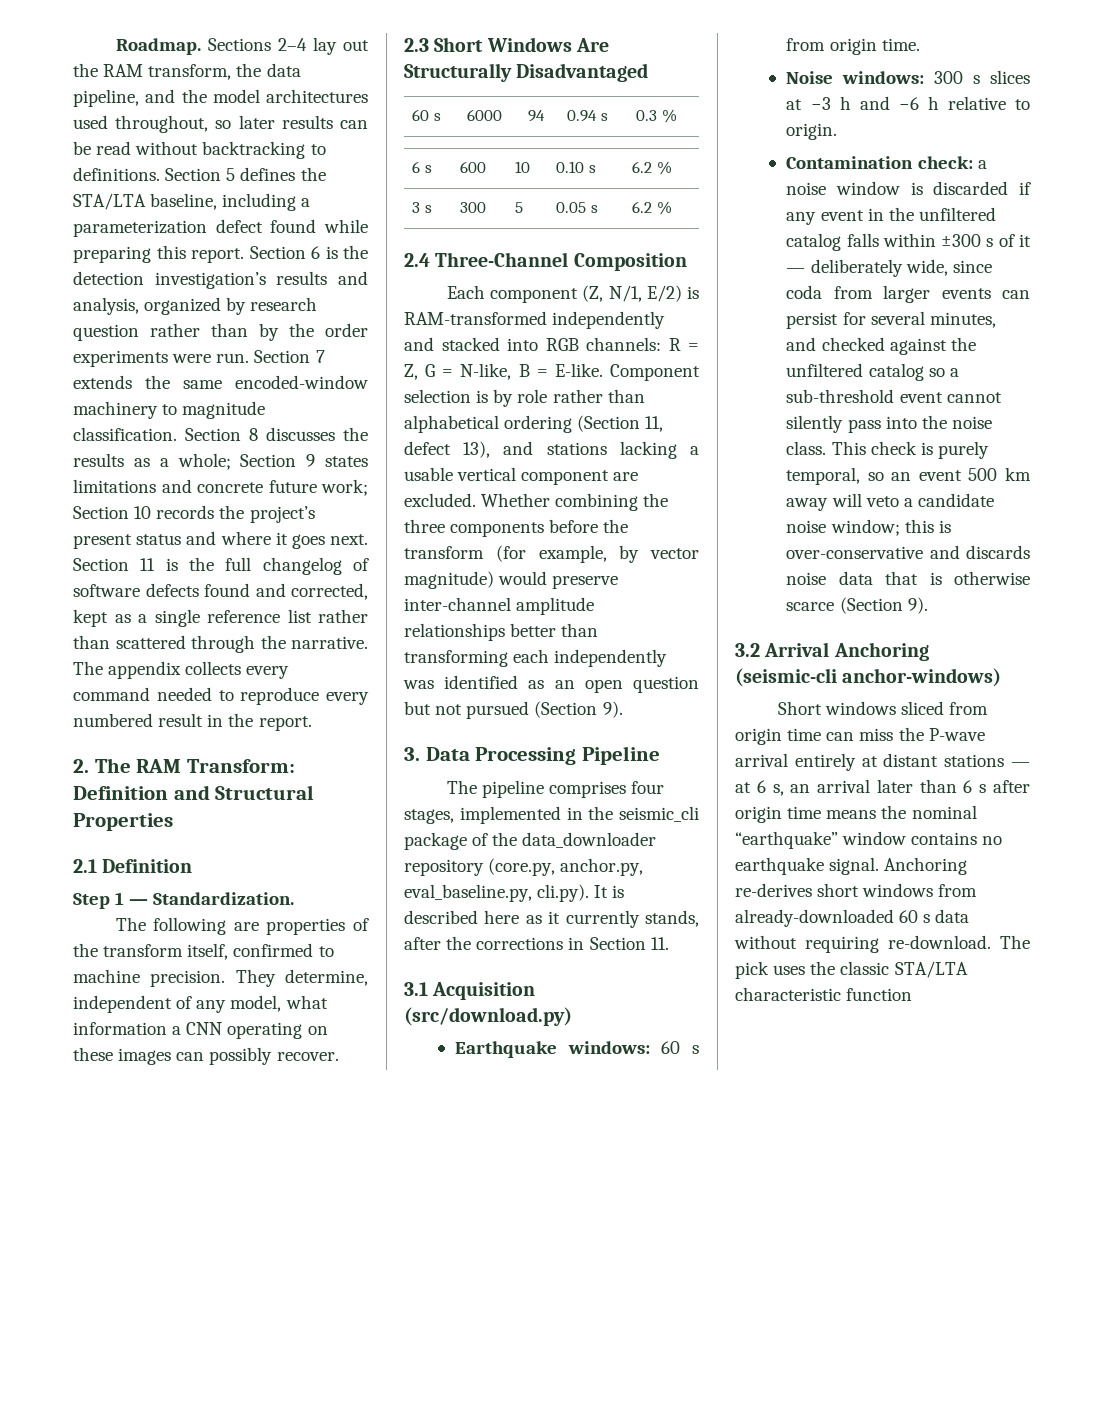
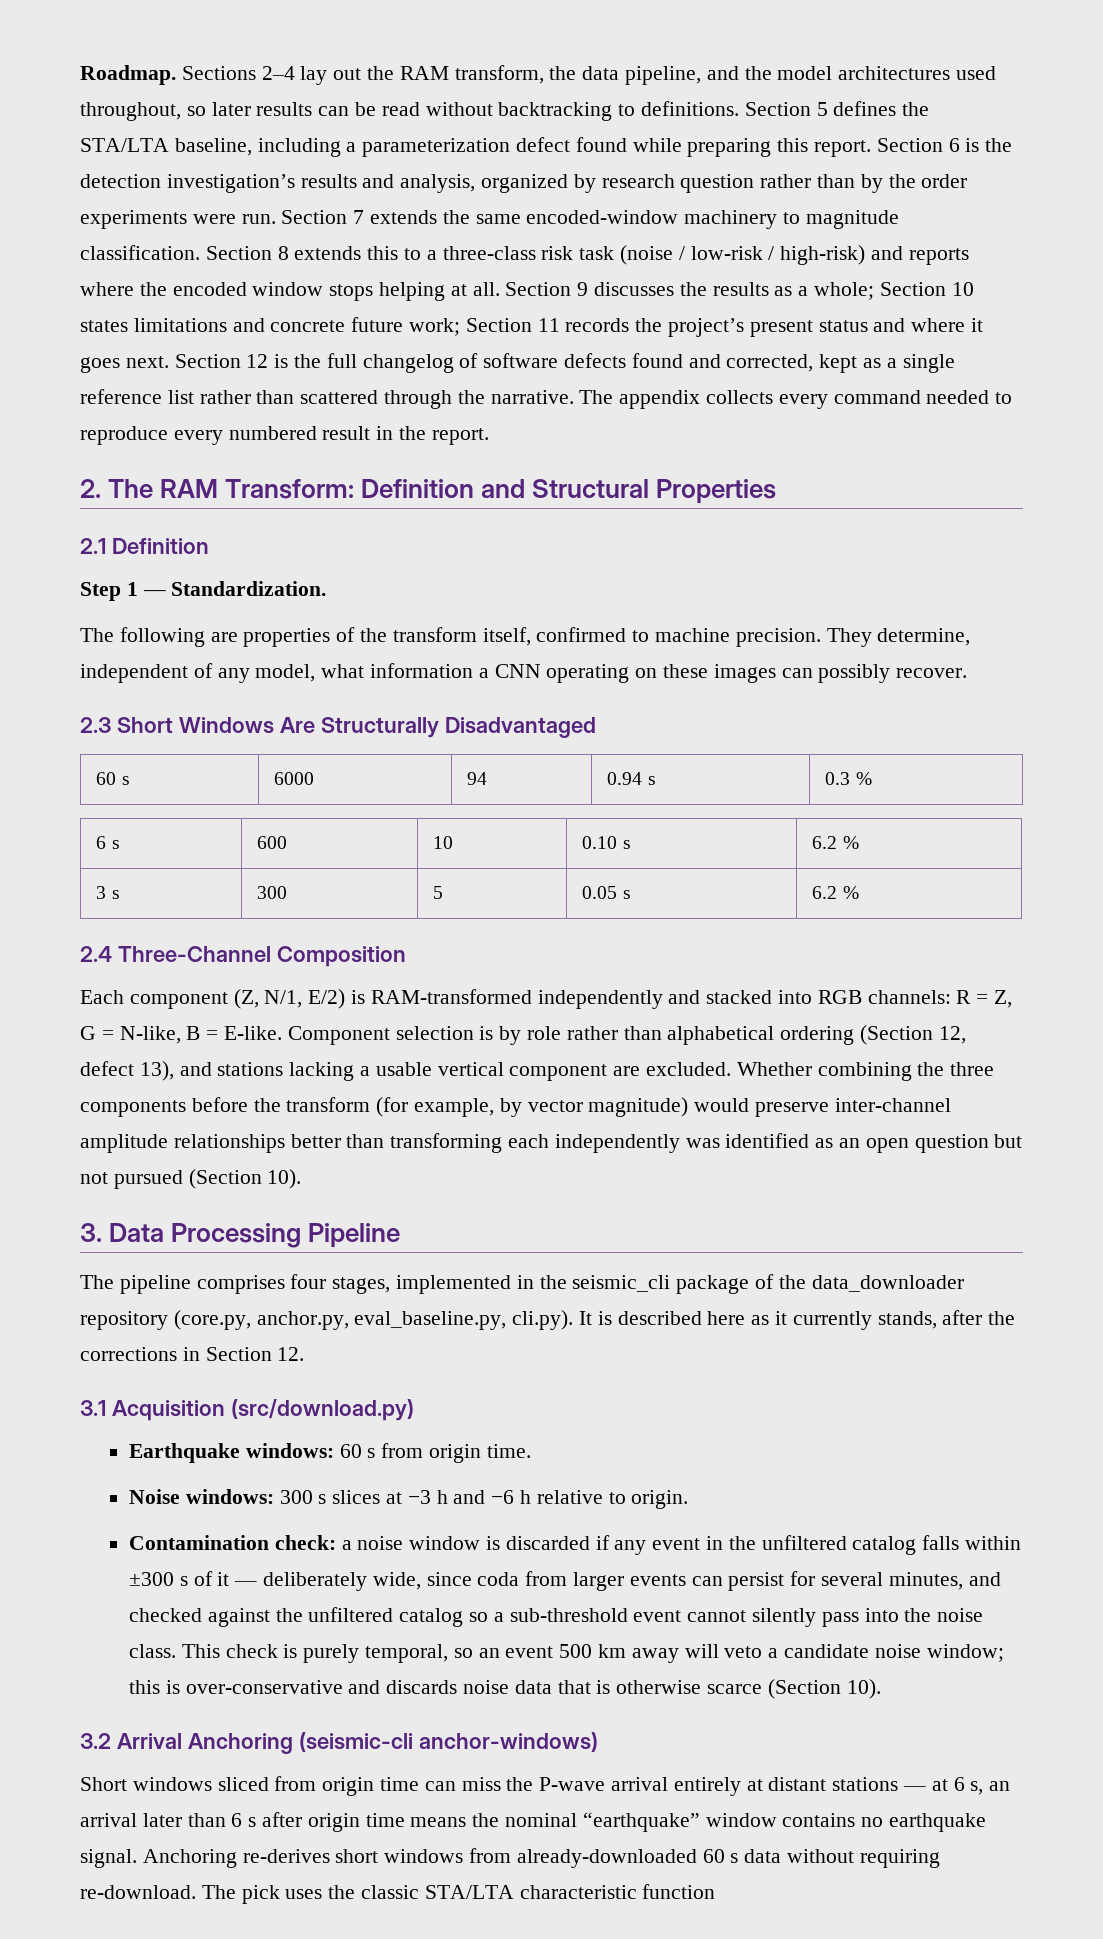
- Section 8 discusses the results as a whole; Section 9 states limitations and concrete future work; Section 10 records the project’s present status and where it goes next.
+ Section 8 extends this to a three-class risk task (noise / low-risk / high-risk) and reports where the encoded window stops helping at all. Section 9 discusses the results as a whole; Section 10 states limitations and concrete future work; Section 11 records the project’s present status and where it goes next.
- Section 11 is the full changelog of software defects found and corrected, kept as a single reference list rather than scattered through the narrative.
+ Section 12 is the full changelog of software defects found and corrected, kept as a single reference list rather than scattered through the narrative.
- Component selection is by role rather than alphabetical ordering (Section 11, defect 13), and stations lacking a usable vertical component are excluded.
+ Component selection is by role rather than alphabetical ordering (Section 12, defect 13), and stations lacking a usable vertical component are excluded.
- Whether combining the three components before the transform (for example, by vector magnitude) would preserve inter-channel amplitude relationships better than transforming each independently was identified as an open question but not pursued (Section 9).
+ Whether combining the three components before the transform (for example, by vector magnitude) would preserve inter-channel amplitude relationships better than transforming each independently was identified as an open question but not pursued (Section 10).
- The pipeline comprises four stages, implemented in the seismic_cli package of the data_downloader repository (core.py, anchor.py, eval_baseline.py, cli.py). It is described here as it currently stands, after the corrections in Section 11.
+ The pipeline comprises four stages, implemented in the seismic_cli package of the data_downloader repository (core.py, anchor.py, eval_baseline.py, cli.py). It is described here as it currently stands, after the corrections in Section 12.
- This check is purely temporal, so an event 500 km away will veto a candidate noise window; this is over-conservative and discards noise data that is otherwise scarce (Section 9).
+ This check is purely temporal, so an event 500 km away will veto a candidate noise window; this is over-conservative and discards noise data that is otherwise scarce (Section 10).

